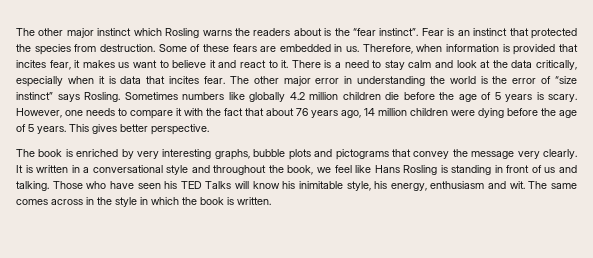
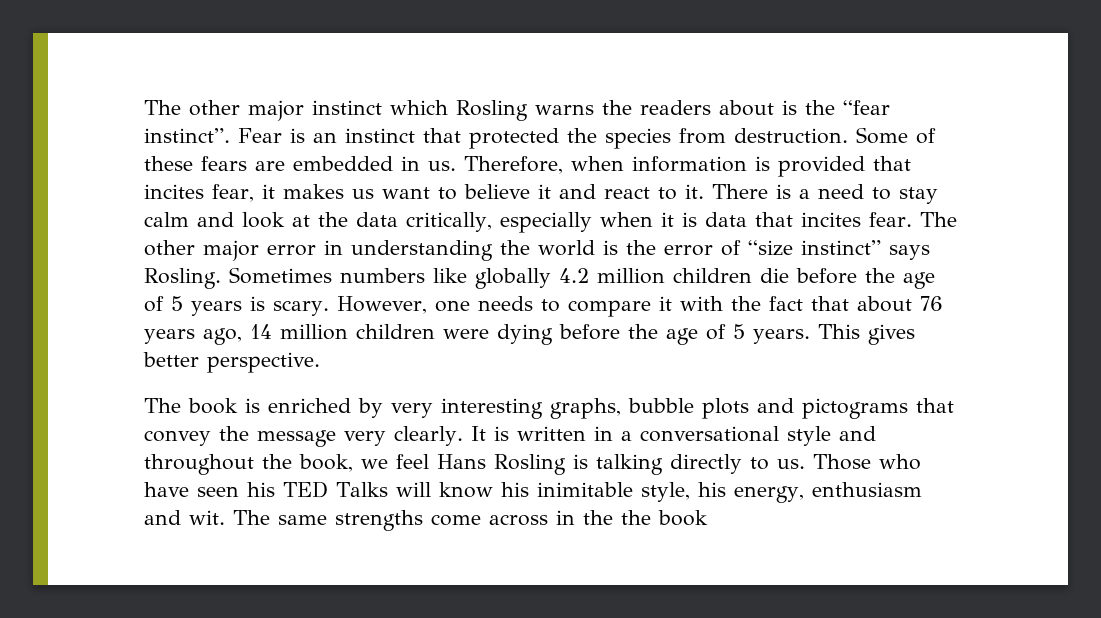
- It is written in a conversational style and throughout the book, we feel like Hans Rosling is standing in front of us and talking.
+ It is written in a conversational style and throughout the book, we feel Hans Rosling is talking directly to us.
- The same comes across in the style in which the book is written.
+ The same strengths come across in the the book

